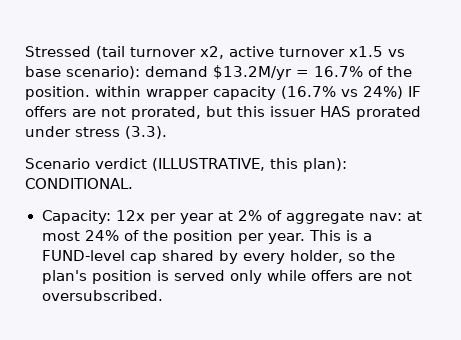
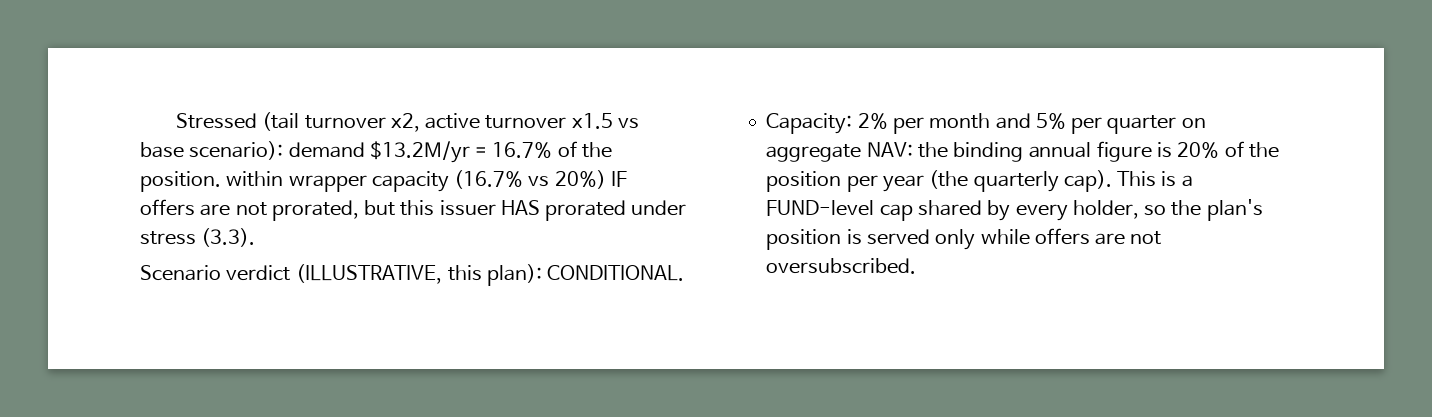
- Stressed (tail turnover x2, active turnover x1.5 vs base scenario): demand $13.2M/yr = 16.7% of the position. within wrapper capacity (16.7% vs 24%) IF offers are not prorated, but this issuer HAS prorated under stress (3.3).
+ Stressed (tail turnover x2, active turnover x1.5 vs base scenario): demand $13.2M/yr = 16.7% of the position. within wrapper capacity (16.7% vs 20%) IF offers are not prorated, but this issuer HAS prorated under stress (3.3).
- Capacity: 12x per year at 2% of aggregate nav: at most 24% of the position per year.
+ Capacity: 2% per month and 5% per quarter on aggregate NAV: the binding annual figure is 20% of the position per year (the quarterly cap).

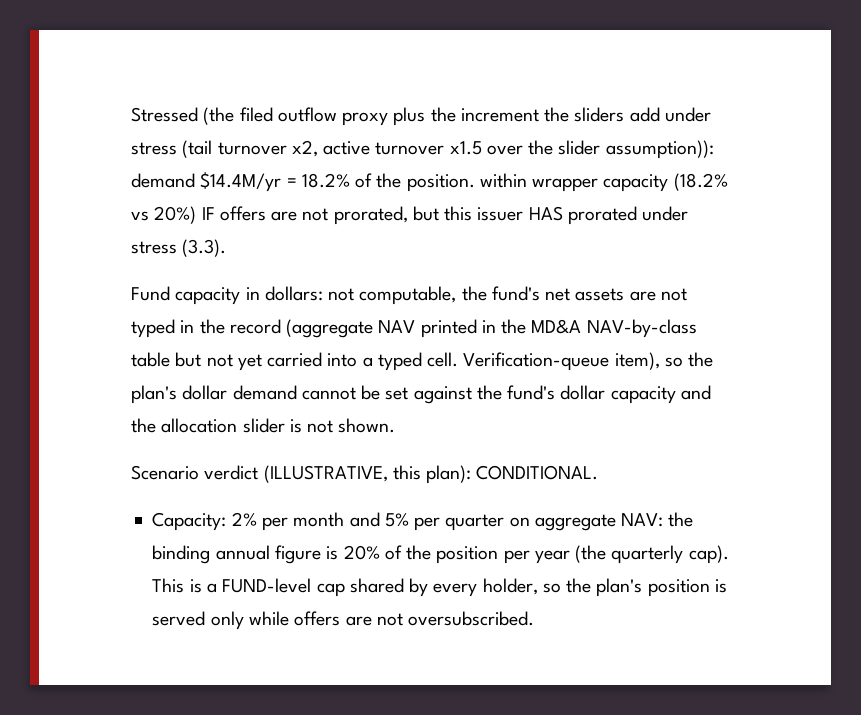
- Stressed (tail turnover x2, active turnover x1.5 vs base scenario): demand $13.2M/yr = 16.7% of the position. within wrapper capacity (16.7% vs 20%) IF offers are not prorated, but this issuer HAS prorated under stress (3.3).
+ Stressed (the filed outflow proxy plus the increment the sliders add under stress (tail turnover x2, active turnover x1.5 over the slider assumption)): demand $14.4M/yr = 18.2% of the position. within wrapper capacity (18.2% vs 20%) IF offers are not prorated, but this issuer HAS prorated under stress (3.3).
+ Fund capacity in dollars: not computable, the fund's net assets are not typed in the record (aggregate NAV printed in the MD&A NAV-by-class table but not yet carried into a typed cell. Verification-queue item), so the plan's dollar demand cannot be set against the fund's dollar capacity and the allocation slider is not shown.

